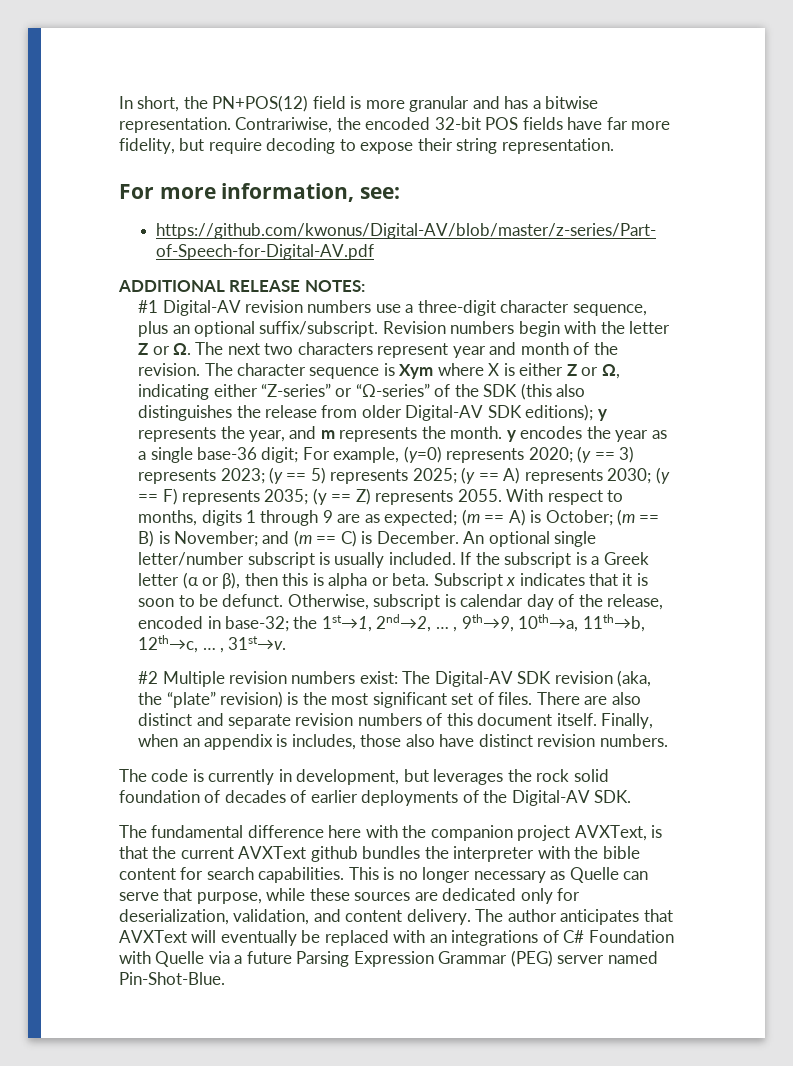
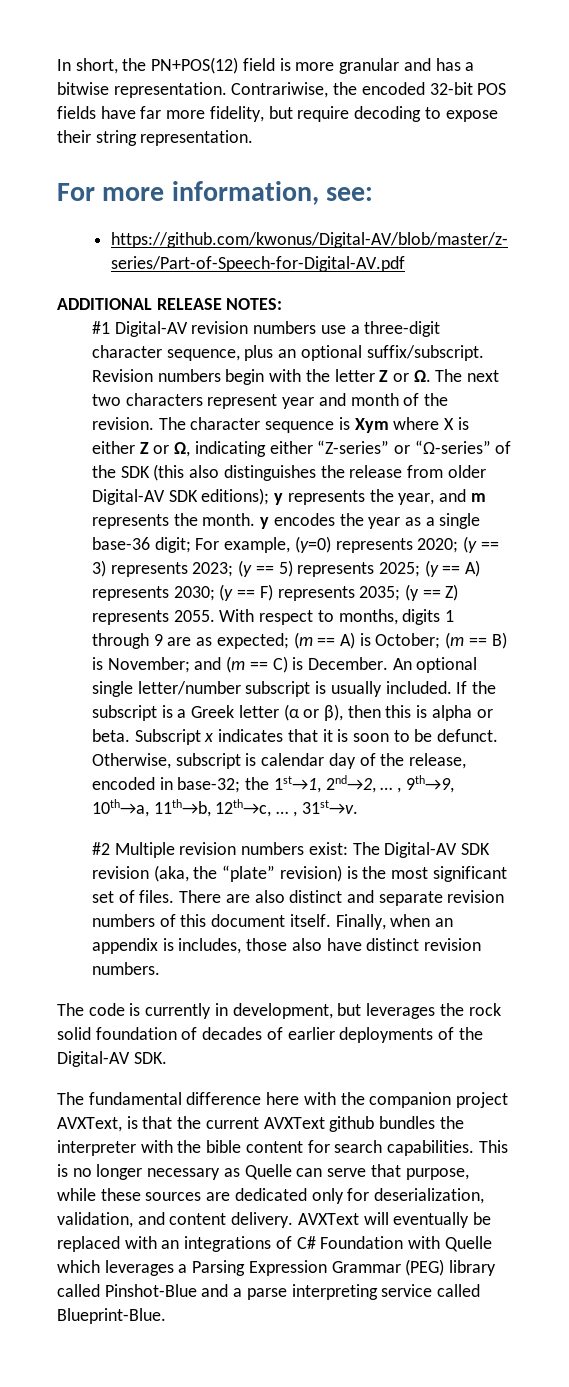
- The author anticipates that AVXText will eventually be replaced with an integrations of C# Foundation with Quelle via a future Parsing Expression Grammar (PEG) server named Pin-Shot-Blue.
+ AVXText will eventually be replaced with an integrations of C# Foundation with Quelle which leverages a Parsing Expression Grammar (PEG) library called Pinshot-Blue and a parse interpreting service called Blueprint-Blue.

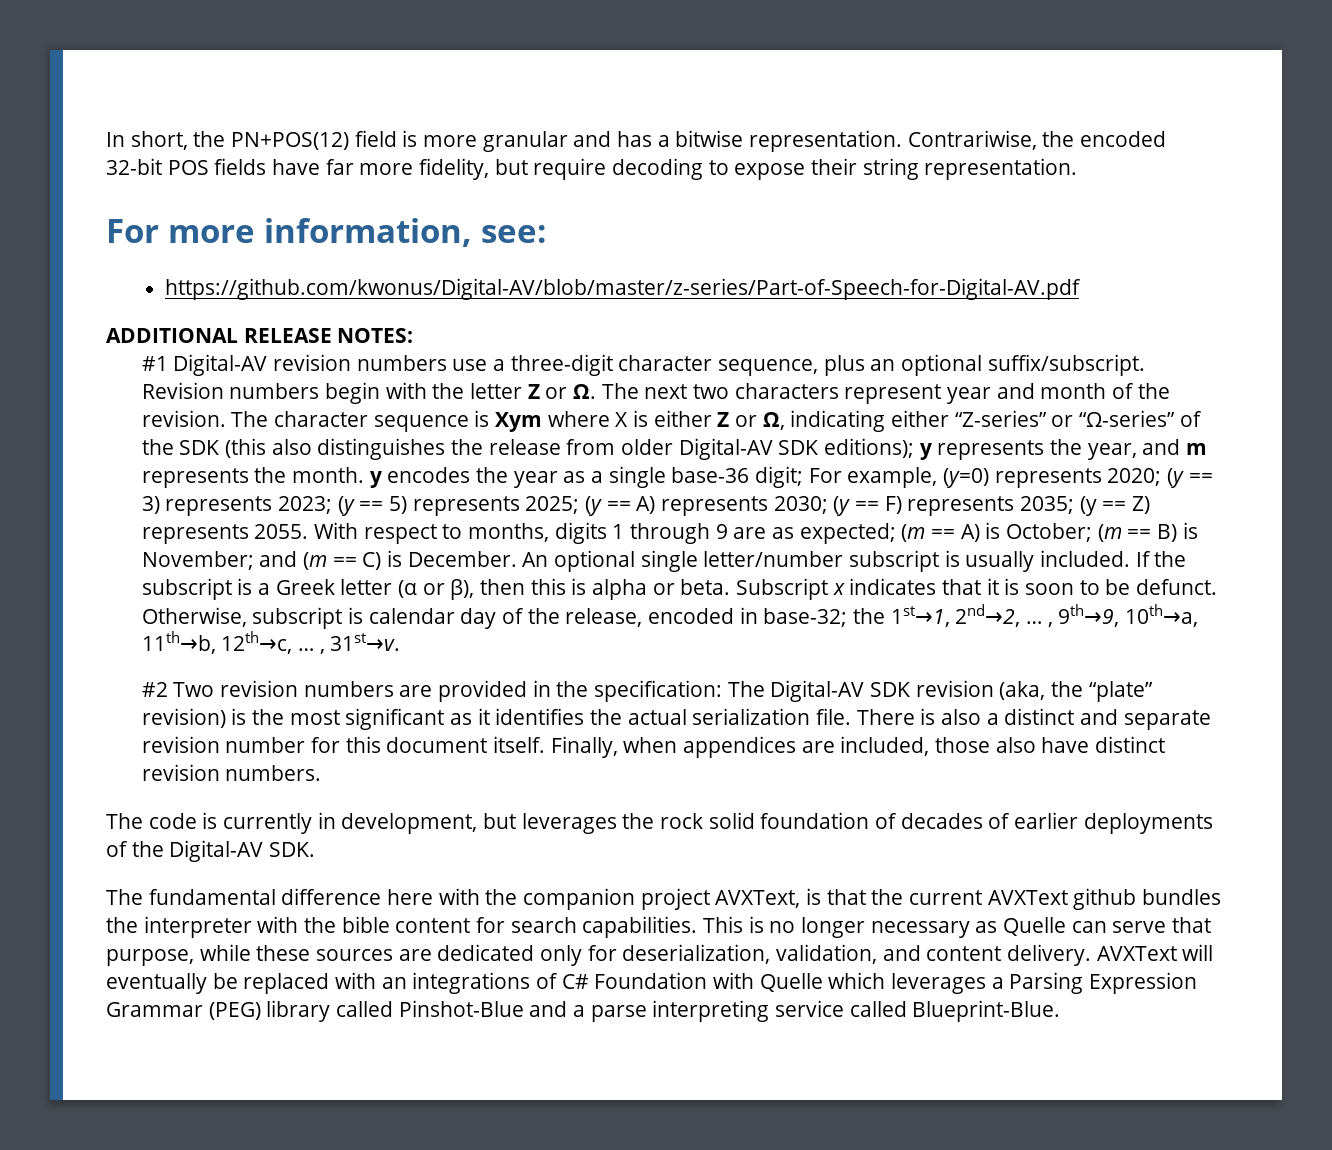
- #2 Multiple revision numbers exist: The Digital-AV SDK revision (aka, the “plate” revision) is the most significant set of files. There are also distinct and separate revision numbers of this document itself.
+ #2 Two revision numbers are provided in the specification: The Digital-AV SDK revision (aka, the “plate” revision) is the most significant as it identifies the actual serialization file. There is also a distinct and separate revision number for this document itself.
- Finally, when an appendix is includes, those also have distinct revision numbers.
+ Finally, when appendices are included, those also have distinct revision numbers.

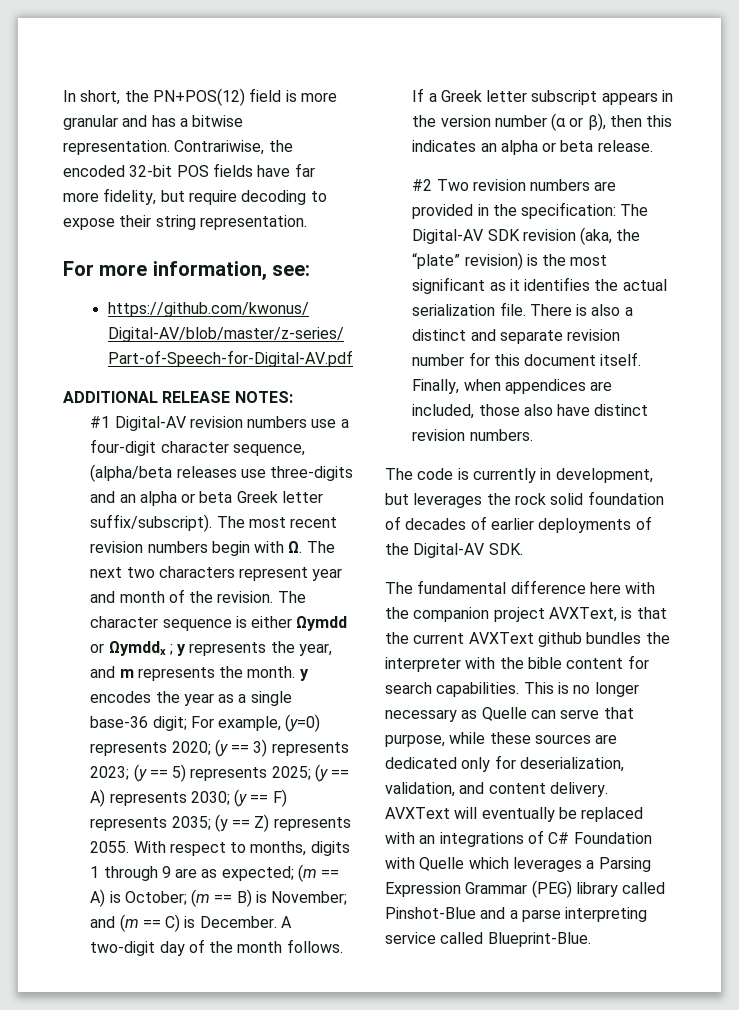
- #1 Digital-AV revision numbers use a three-digit character sequence, plus an optional suffix/subscript. Revision numbers begin with the letter Z or Ω. The next two characters represent year and month of the revision.
+ #1 Digital-AV revision numbers use a four-digit character sequence, (alpha/beta releases use three-digits and an alpha or beta Greek letter suffix/subscript). The most recent revision numbers begin with Ω. The next two characters represent year and month of the revision.
- The character sequence is Xym where X is either Z or Ω, indicating either “Z-series” or “Ω-series” of the SDK (this also distinguishes the release from older Digital-AV SDK editions); y represents the year, and m represents the month. y encodes the year as a single base-36 digit; For example, (y=0) represents 2020; (y == 3) represents 2023; (y == 5) represents 2025; (y == A) represents 2030; (y == F) represents 2035; (y == Z) represents 2055.
+ The character sequence is either Ωymdd or Ωymddx ; y represents the year, and m represents the month. y encodes the year as a single base-36 digit; For example, (y=0) represents 2020; (y == 3) represents 2023; (y == 5) represents 2025; (y == A) represents 2030; (y == F) represents 2035; (y == Z) represents 2055.
- An optional single letter/number subscript is usually included. If the subscript is a Greek letter (α or β), then this is alpha or beta. Subscript x indicates that it is soon to be defunct. Otherwise, subscript is calendar day of the release, encoded in base-32; the 1st→1, 2nd→2, … , 9th→9, 10th→a, 11th→b, 12th→c, … , 31st→v.
+ A two-digit day of the month follows. If a Greek letter subscript appears in the version number (α or β), then this indicates an alpha or beta release.

